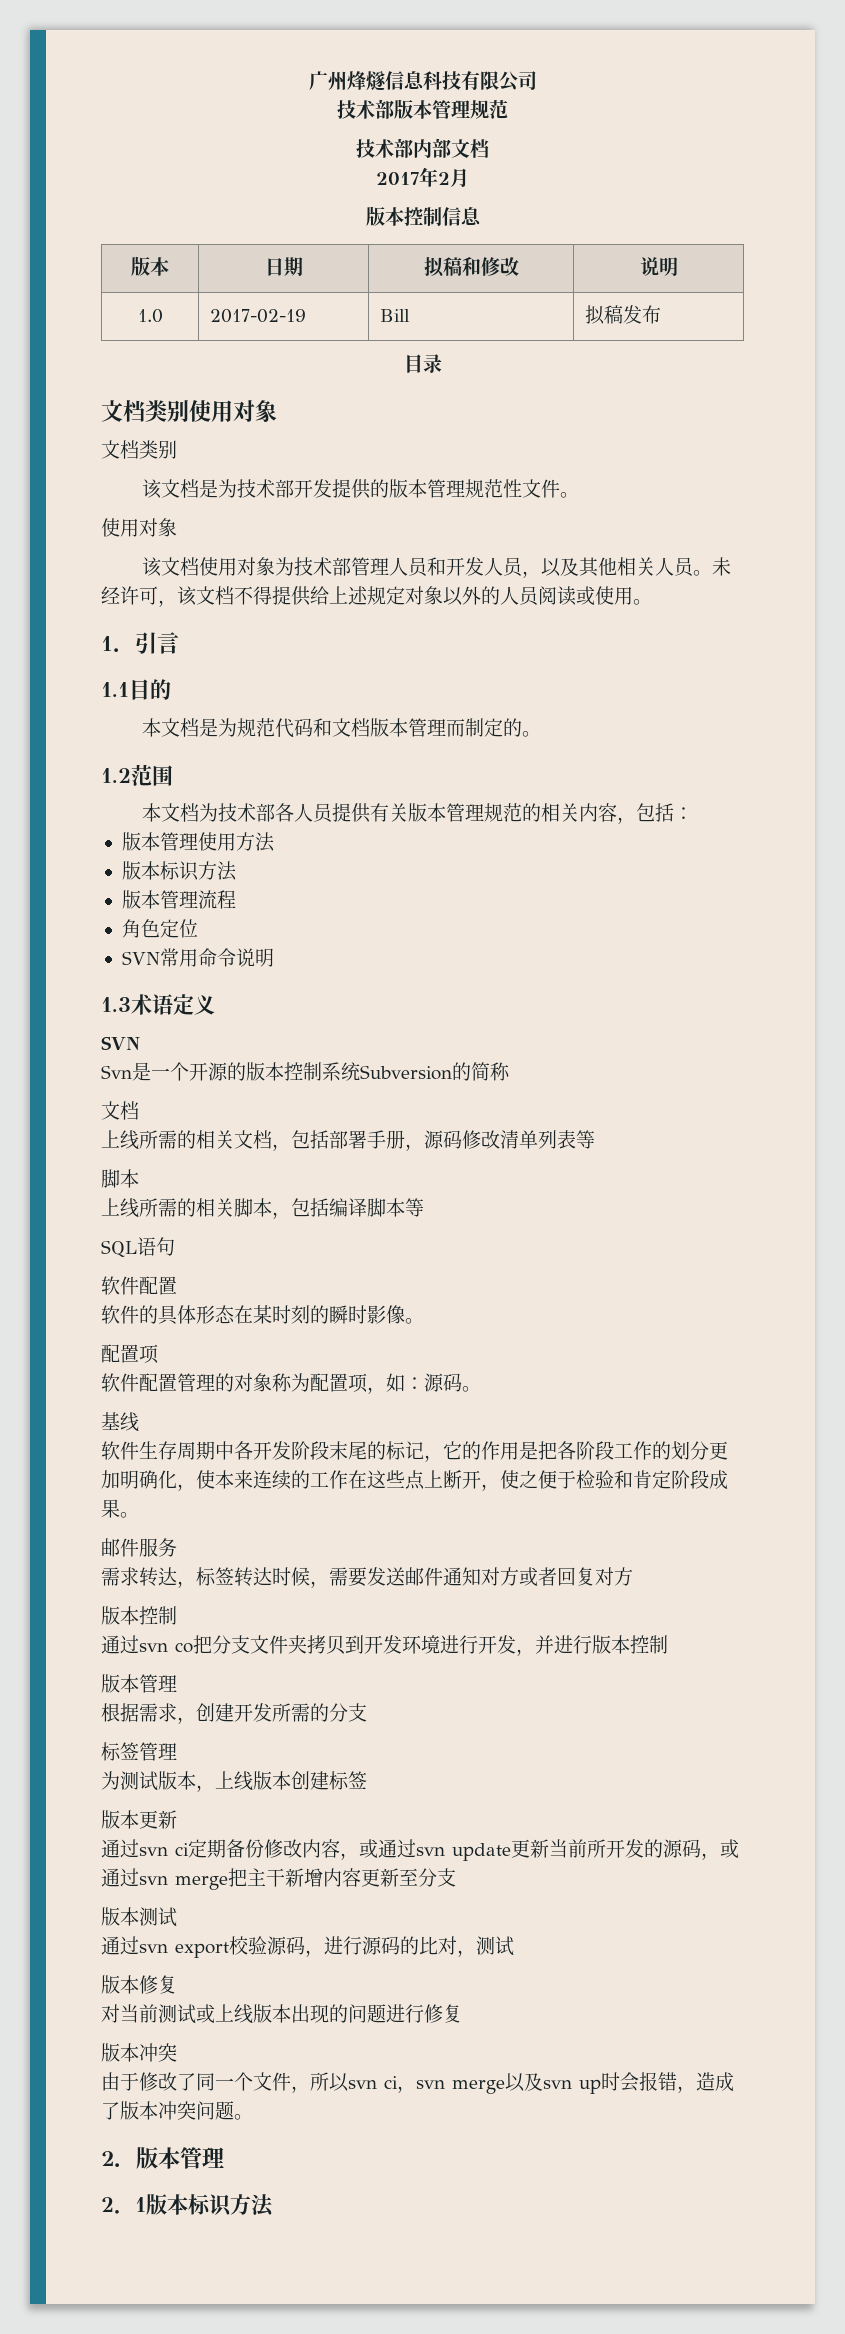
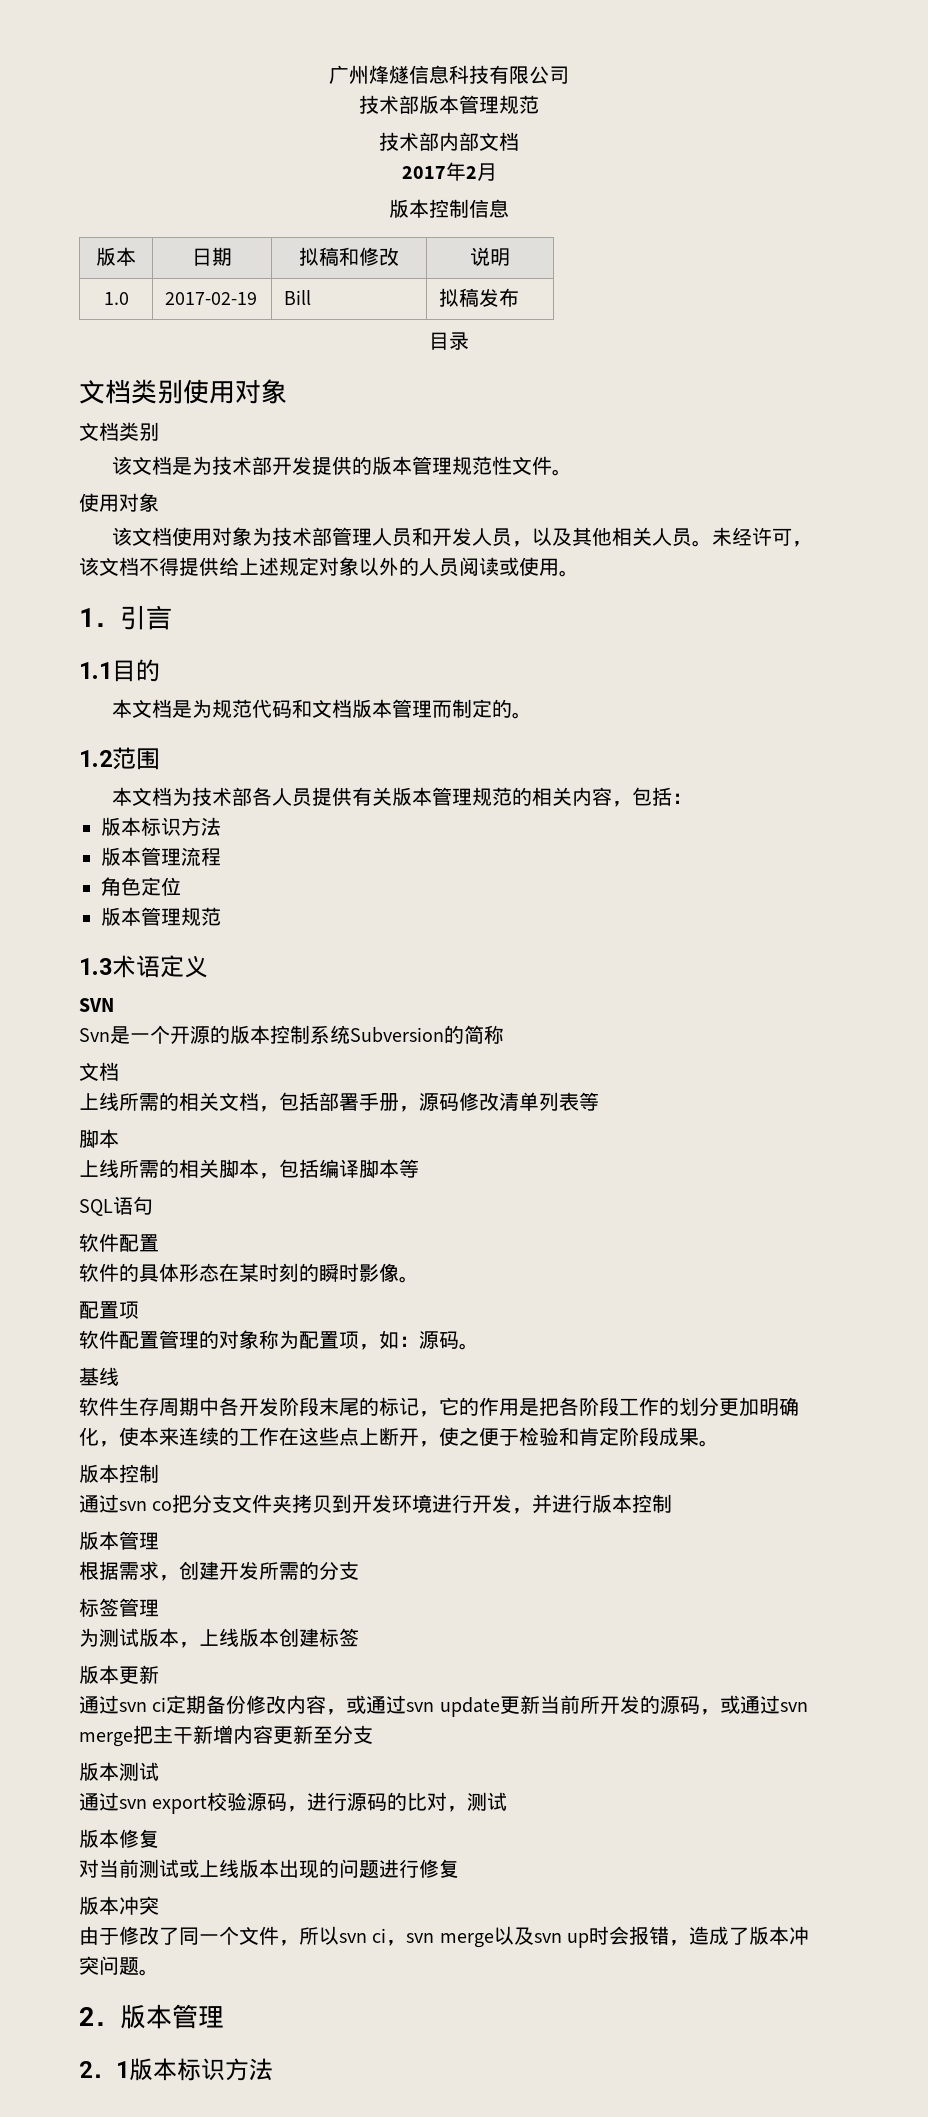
- 版本管理使用方法
  角色定位
- SVN常用命令说明
+ 版本管理规范
- 邮件服务
- 需求转达，标签转达时候，需要发送邮件通知对方或者回复对方

